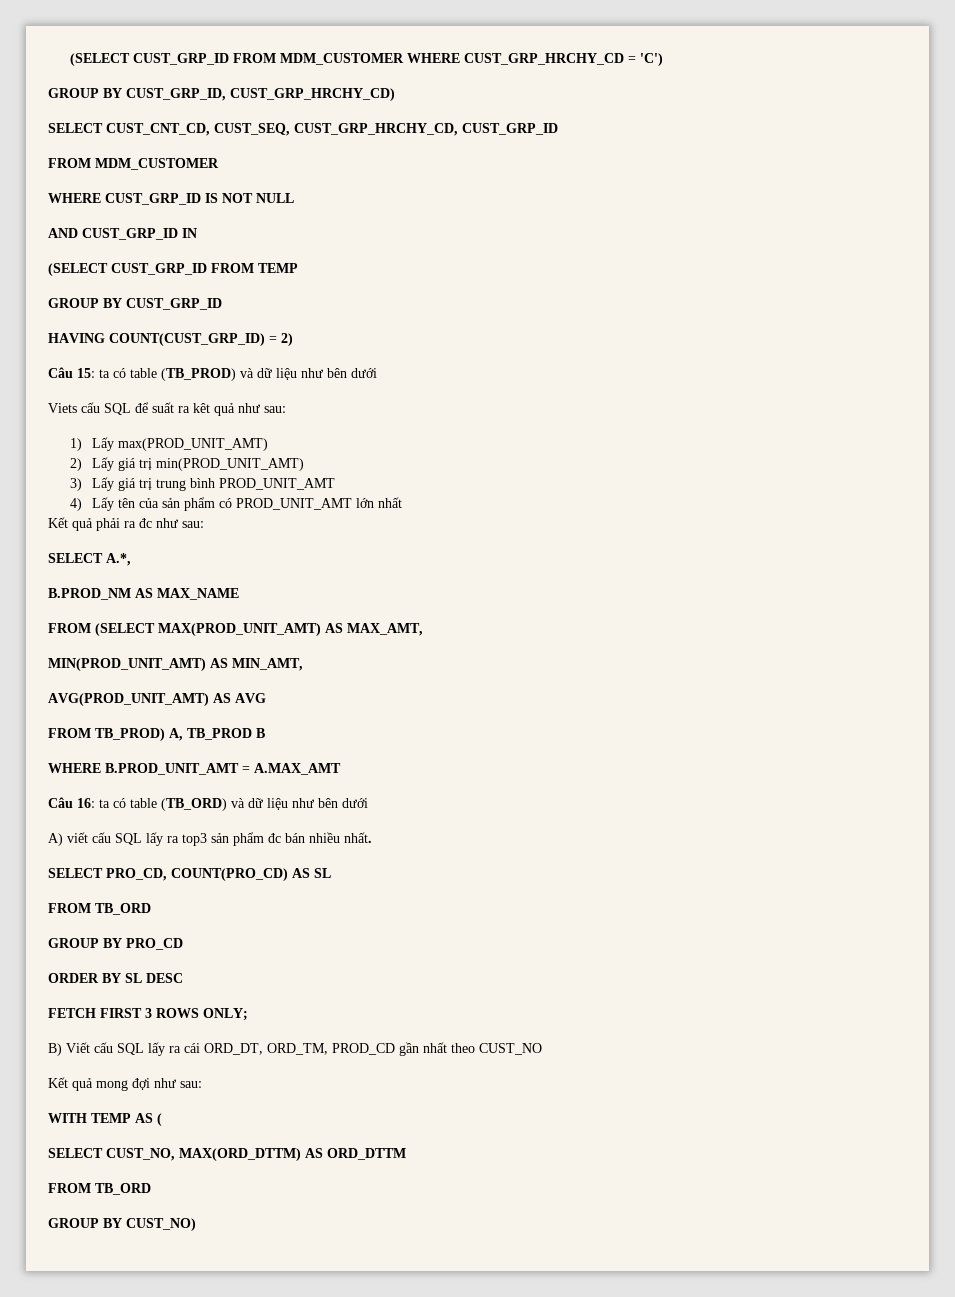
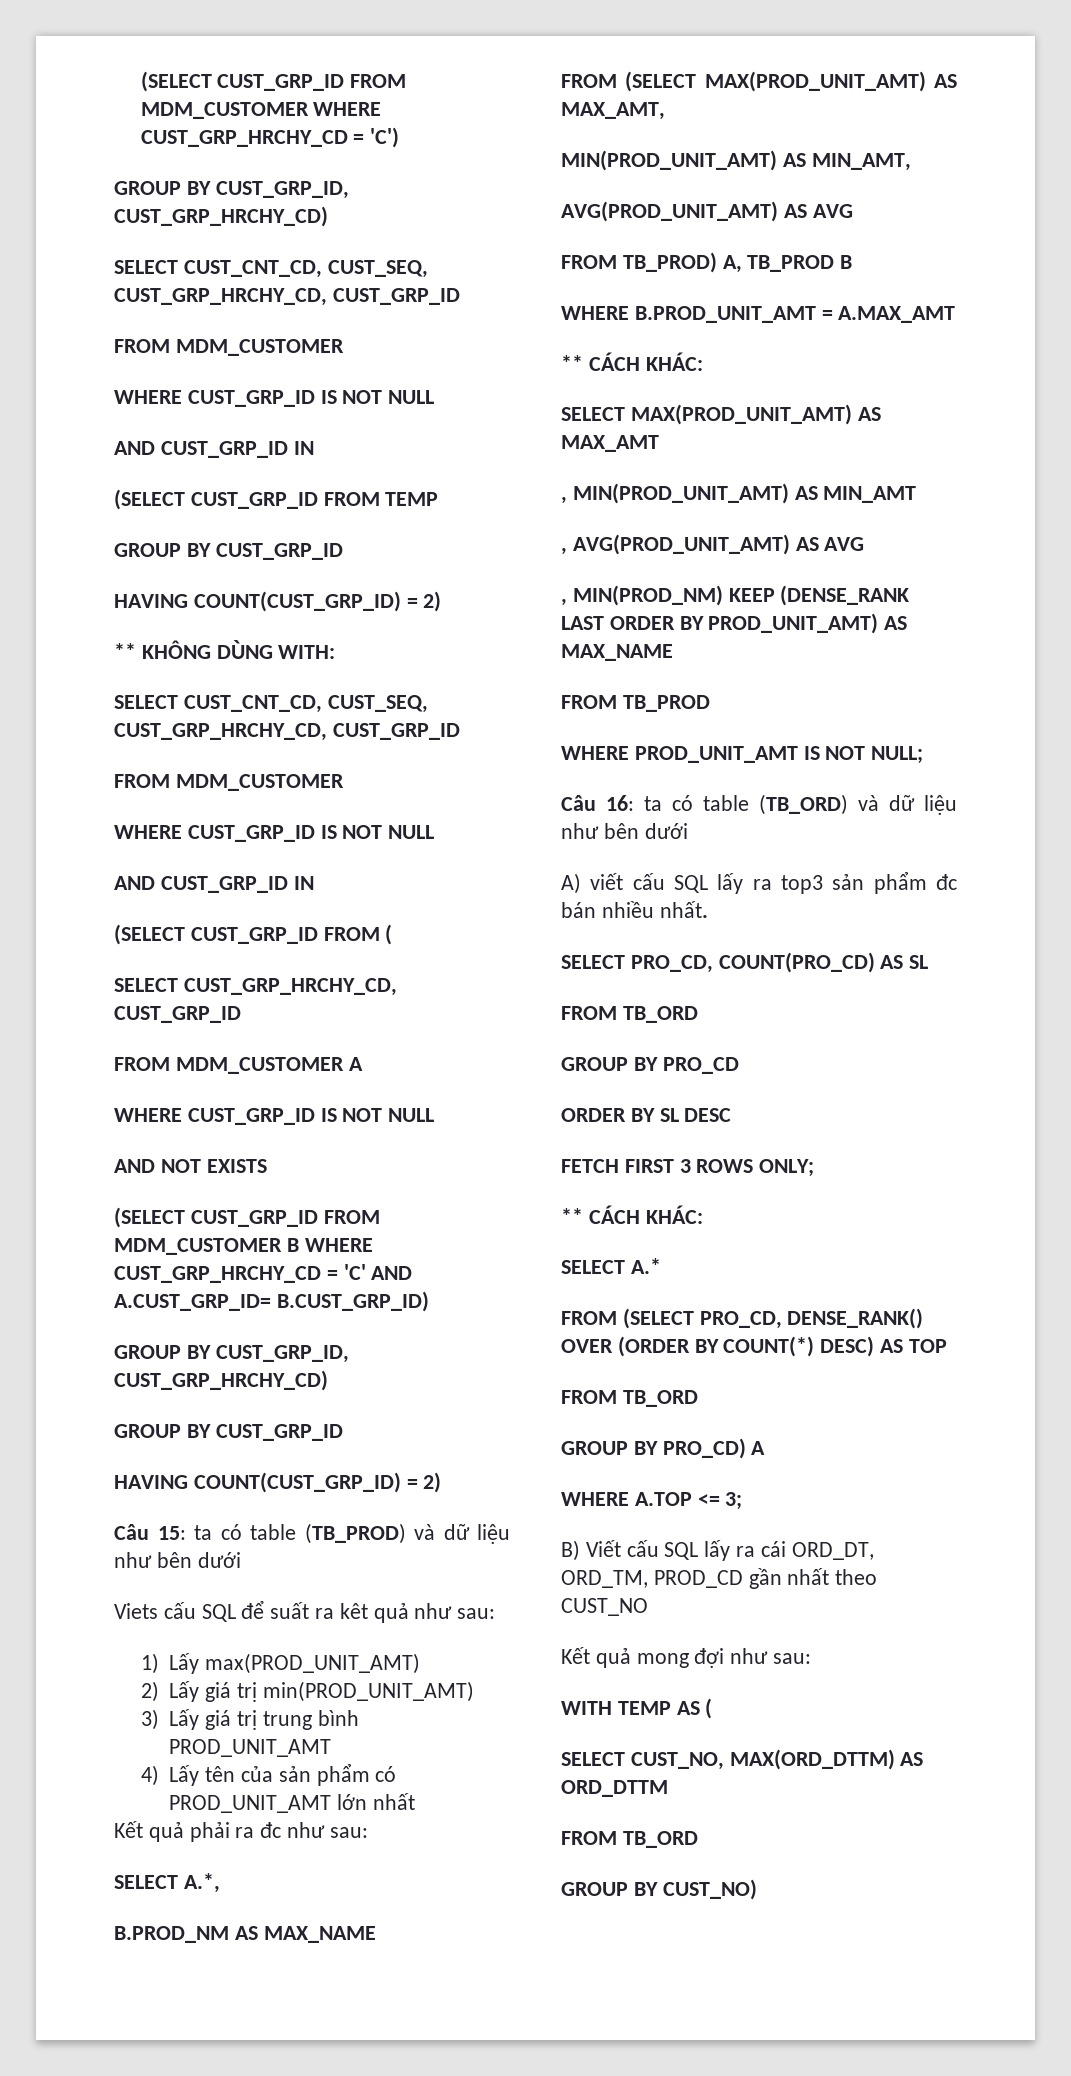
+ ** KHÔNG DÙNG WITH:
+ SELECT CUST_CNT_CD, CUST_SEQ, CUST_GRP_HRCHY_CD, CUST_GRP_ID
+ FROM MDM_CUSTOMER
+ WHERE CUST_GRP_ID IS NOT NULL
+ AND CUST_GRP_ID IN
+ (SELECT CUST_GRP_ID FROM (
+ SELECT CUST_GRP_HRCHY_CD, CUST_GRP_ID
+ FROM MDM_CUSTOMER A
+ WHERE CUST_GRP_ID IS NOT NULL
+ AND NOT EXISTS
+ (SELECT CUST_GRP_ID FROM MDM_CUSTOMER B WHERE CUST_GRP_HRCHY_CD = 'C' AND A.CUST_GRP_ID= B.CUST_GRP_ID)
+ GROUP BY CUST_GRP_ID, CUST_GRP_HRCHY_CD)
+ GROUP BY CUST_GRP_ID
+ HAVING COUNT(CUST_GRP_ID) = 2)
  WHERE B.PROD_UNIT_AMT = A.MAX_AMT
+ ** CÁCH KHÁC:
+ SELECT MAX(PROD_UNIT_AMT) AS MAX_AMT
+ , MIN(PROD_UNIT_AMT) AS MIN_AMT
+ , AVG(PROD_UNIT_AMT) AS AVG
+ , MIN(PROD_NM) KEEP (DENSE_RANK LAST ORDER BY PROD_UNIT_AMT) AS MAX_NAME
+ FROM TB_PROD
+ WHERE PROD_UNIT_AMT IS NOT NULL;
  FETCH FIRST 3 ROWS ONLY;
+ ** CÁCH KHÁC:
+ SELECT A.*
+ FROM (SELECT PRO_CD, DENSE_RANK() OVER (ORDER BY COUNT(*) DESC) AS TOP
+ FROM TB_ORD
+ GROUP BY PRO_CD) A
+ WHERE A.TOP <= 3;

